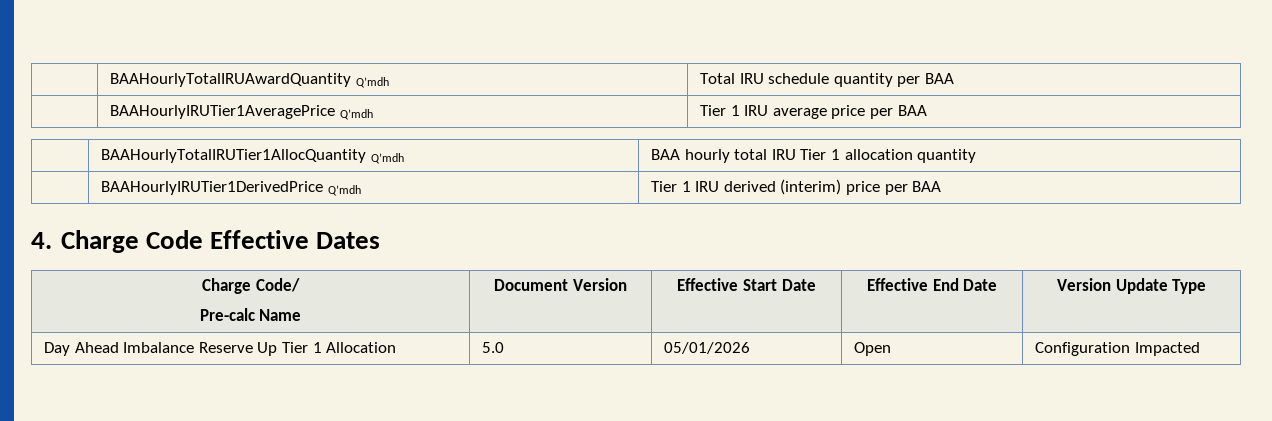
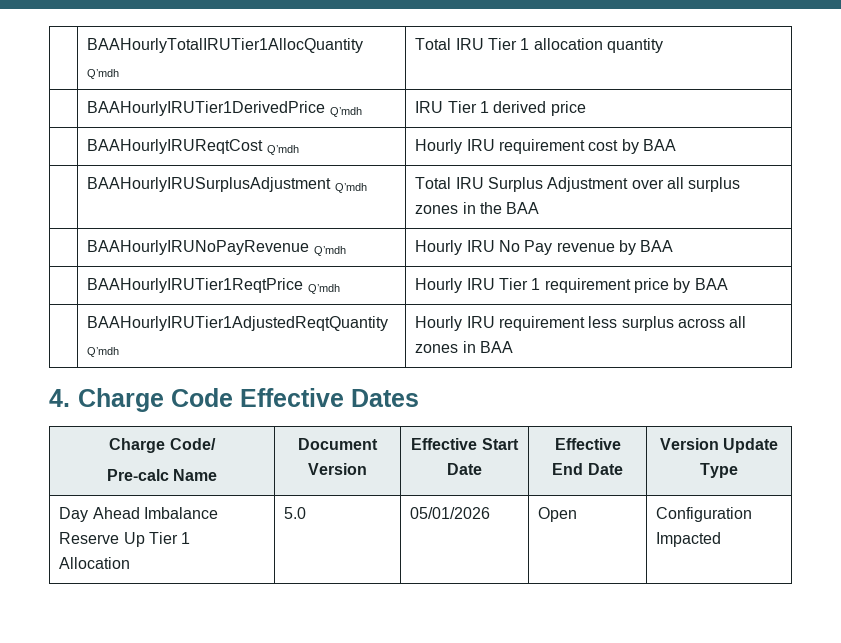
- | BAAHourlyTotalIRUAwardQuantity Q’mdh | Total IRU schedule quantity per BAA
- | BAAHourlyIRUTier1AveragePrice Q’mdh | Tier 1 IRU average price per BAA
- | BAAHourlyTotalIRUTier1AllocQuantity Q’mdh | BAA hourly total IRU Tier 1 allocation quantity
+ | BAAHourlyTotalIRUTier1AllocQuantity Q’mdh | Total IRU Tier 1 allocation quantity
- | BAAHourlyIRUTier1DerivedPrice Q’mdh | Tier 1 IRU derived (interim) price per BAA
+ | BAAHourlyIRUTier1DerivedPrice Q’mdh | IRU Tier 1 derived price
+ | BAAHourlyIRUReqtCost Q’mdh | Hourly IRU requirement cost by BAA
+ | BAAHourlyIRUSurplusAdjustment Q’mdh | Total IRU Surplus Adjustment over all surplus zones in the BAA
+ | BAAHourlyIRUNoPayRevenue Q’mdh | Hourly IRU No Pay revenue by BAA
+ | BAAHourlyIRUTier1ReqtPrice Q’mdh | Hourly IRU Tier 1 requirement price by BAA
+ | BAAHourlyIRUTier1AdjustedReqtQuantity Q’mdh | Hourly IRU requirement less surplus across all zones in BAA

